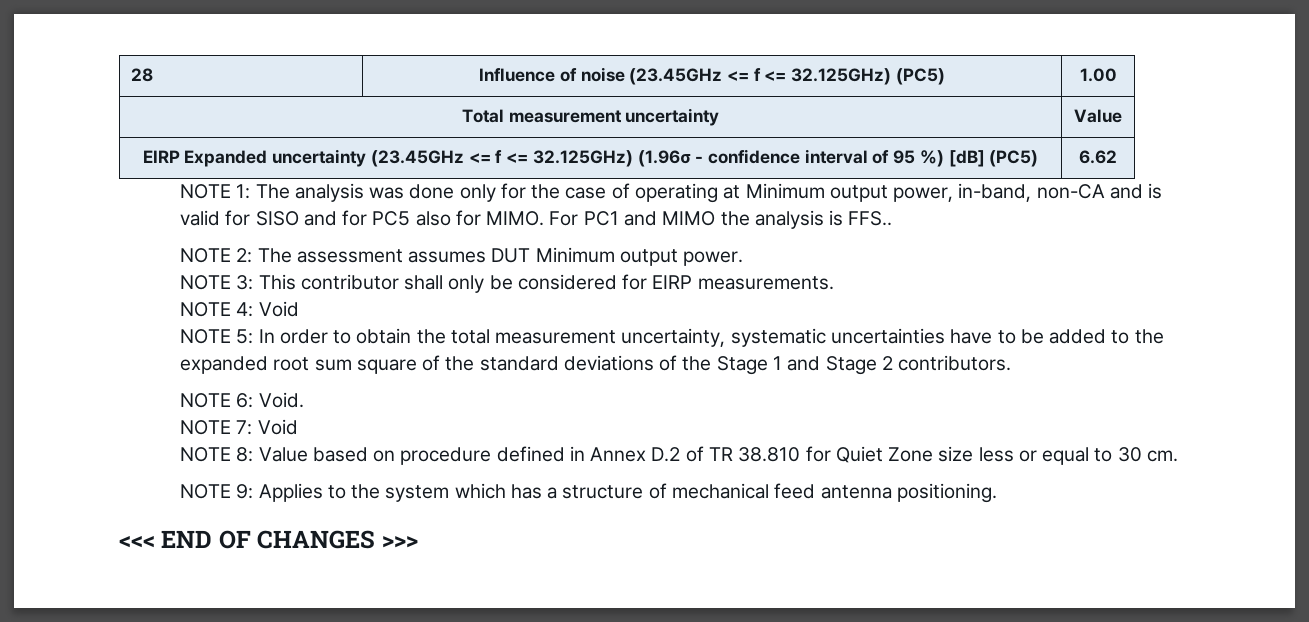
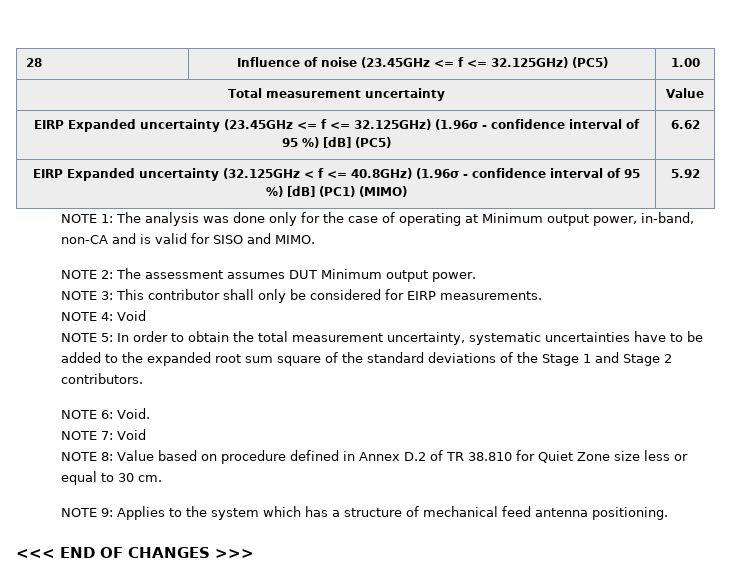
+ EIRP Expanded uncertainty (32.125GHz < f <= 40.8GHz) (1.96σ - confidence interval of 95 %) [dB] (PC1) (MIMO) | 5.92
- NOTE 1: The analysis was done only for the case of operating at Minimum output power, in-band, non-CA and is valid for SISO and for PC5 also for MIMO. For PC1 and MIMO the analysis is FFS..
+ NOTE 1: The analysis was done only for the case of operating at Minimum output power, in-band, non-CA and is valid for SISO and MIMO.

